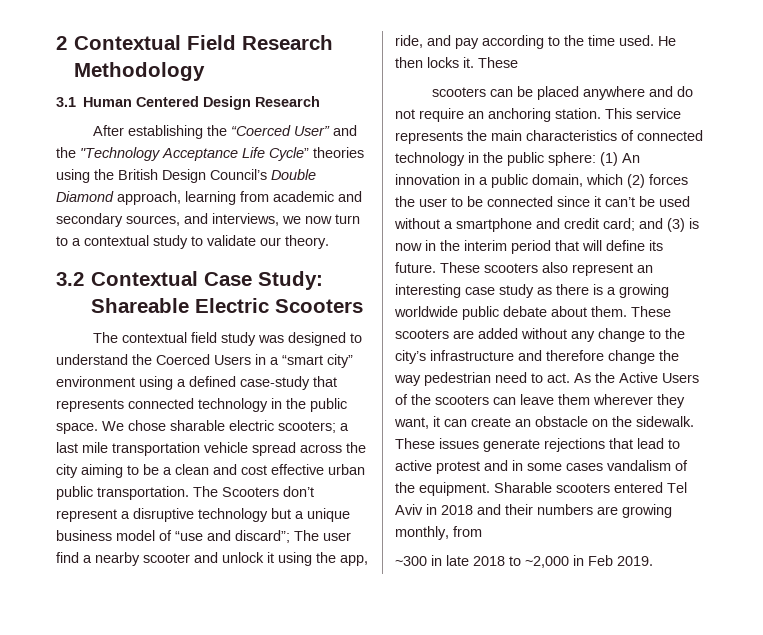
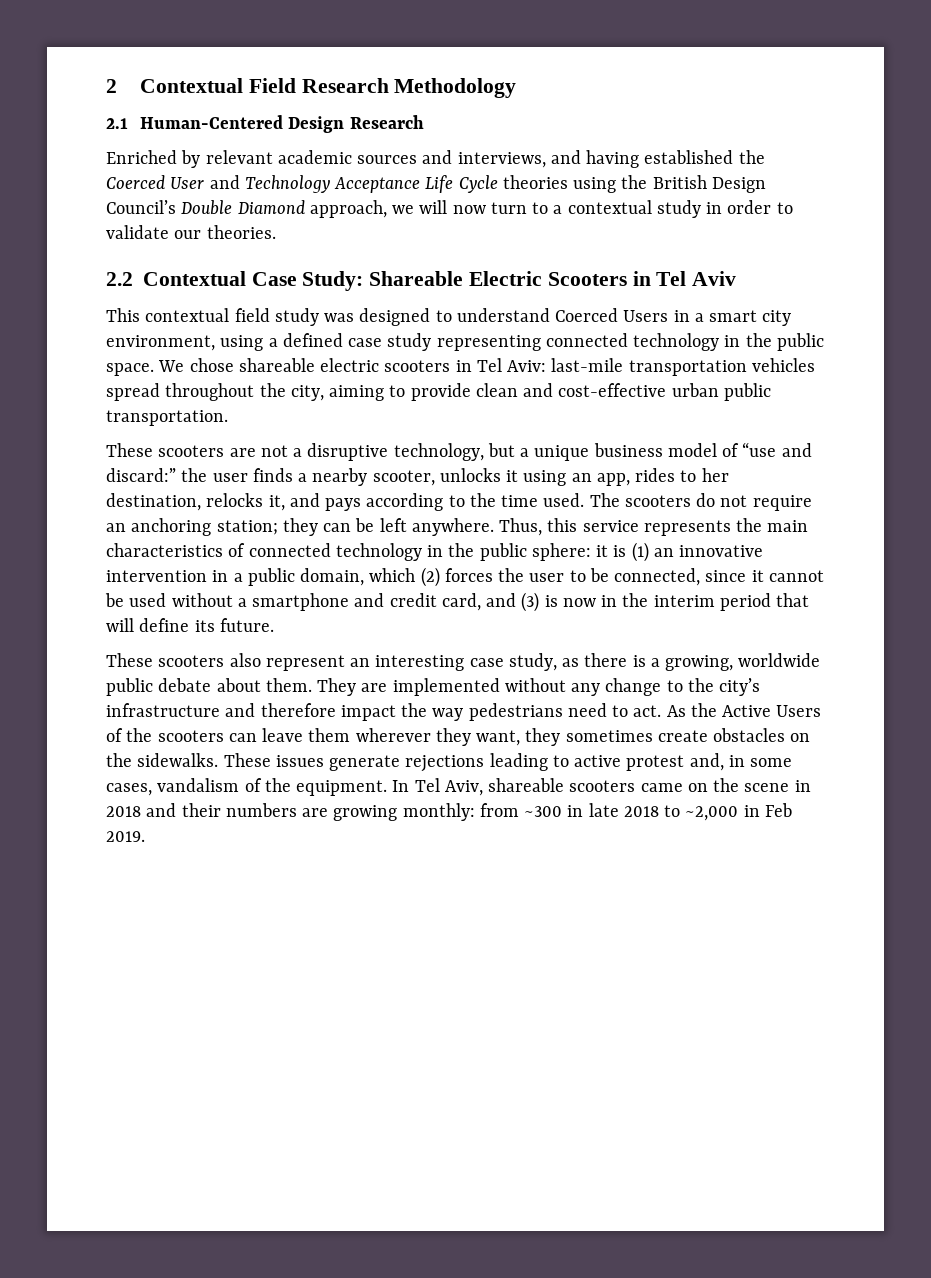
- 3.1 Human Centered Design Research
+ 2.1 Human-Centered Design Research
- After establishing the “Coerced User” and the "Technology Acceptance Life Cycle” theories using the British Design Council’s Double Diamond approach, learning from academic and secondary sources, and interviews, we now turn to a contextual study to validate our theory.
- 3.2 Contextual Case Study: Shareable Electric Scooters
- The contextual field study was designed to understand the Coerced Users in a “smart city” environment using a defined case-study that represents connected technology in the public space.
+ Enriched by relevant academic sources and interviews, and having established the Coerced User and Technology Acceptance Life Cycle theories using the British Design Council’s Double Diamond approach, we will now turn to a contextual study in order to validate our theories.
+ 2.2 Contextual Case Study: Shareable Electric Scooters in Tel Aviv
+ This contextual field study was designed to understand Coerced Users in a smart city environment, using a defined case study representing connected technology in the public space.
- We chose sharable electric scooters; a last mile transportation vehicle spread across the city aiming to be a clean and cost effective urban public transportation. The Scooters don’t represent a disruptive technology but a unique business model of “use and discard”; The user find a nearby scooter and unlock it using the app, ride, and pay according to the time used.
+ We chose shareable electric scooters in Tel Aviv: last-mile transportation vehicles spread throughout the city, aiming to provide clean and cost-effective urban public transportation.
+ These scooters are not a disruptive technology, but a unique business model of “use and discard:” the user finds a nearby scooter, unlocks it using an app, rides to her destination, relocks it, and pays according to the time used.
- He then locks it. These
- scooters can be placed anywhere and do not require an anchoring station. This service represents the main characteristics of connected technology in the public sphere:
+ The scooters do not require an anchoring station; they can be left anywhere. Thus, this service represents the main characteristics of connected technology in the public sphere:
- (1) An innovation in a public domain, which (2) forces the user to be connected since it can’t be used without a smartphone and credit card; and (3) is now in the interim period that will define its future. These scooters also represent an interesting case study as there is a growing worldwide public debate about them.
+ it is (1) an innovative intervention in a public domain, which (2) forces the user to be connected, since it cannot be used without a smartphone and credit card, and (3) is now in the interim period that will define its future.
+ These scooters also represent an interesting case study, as there is a growing, worldwide public debate about them.
- These scooters are added without any change to the city’s infrastructure and therefore change the way pedestrian need to act.
+ They are implemented without any change to the city’s infrastructure and therefore impact the way pedestrians need to act.
- As the Active Users of the scooters can leave them wherever they want, it can create an obstacle on the sidewalk.
+ As the Active Users of the scooters can leave them wherever they want, they sometimes create obstacles on the sidewalks.
- These issues generate rejections that lead to active protest and in some cases vandalism of the equipment.
+ These issues generate rejections leading to active protest and, in some cases, vandalism of the equipment.
- Sharable scooters entered Tel Aviv in 2018 and their numbers are growing monthly, from
- ~300 in late 2018 to ~2,000 in Feb 2019.
+ In Tel Aviv, shareable scooters came on the scene in 2018 and their numbers are growing monthly: from ~300 in late 2018 to ~2,000 in Feb 2019.

